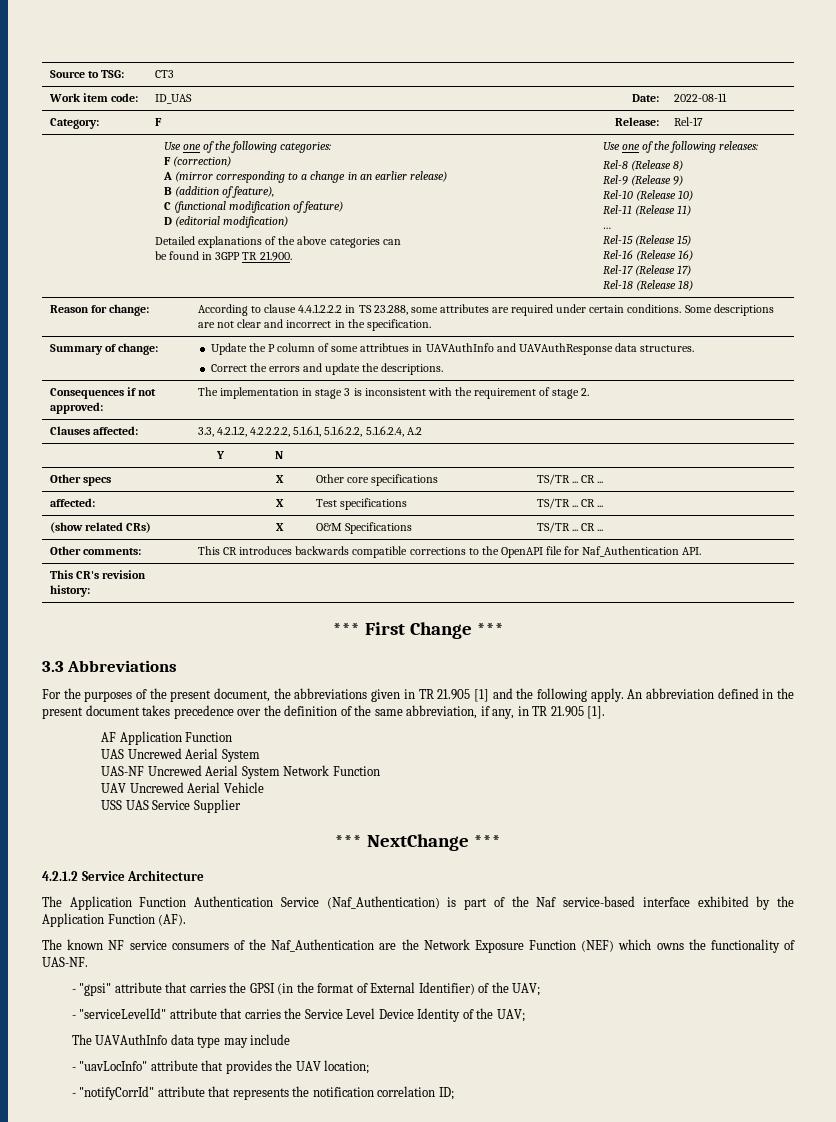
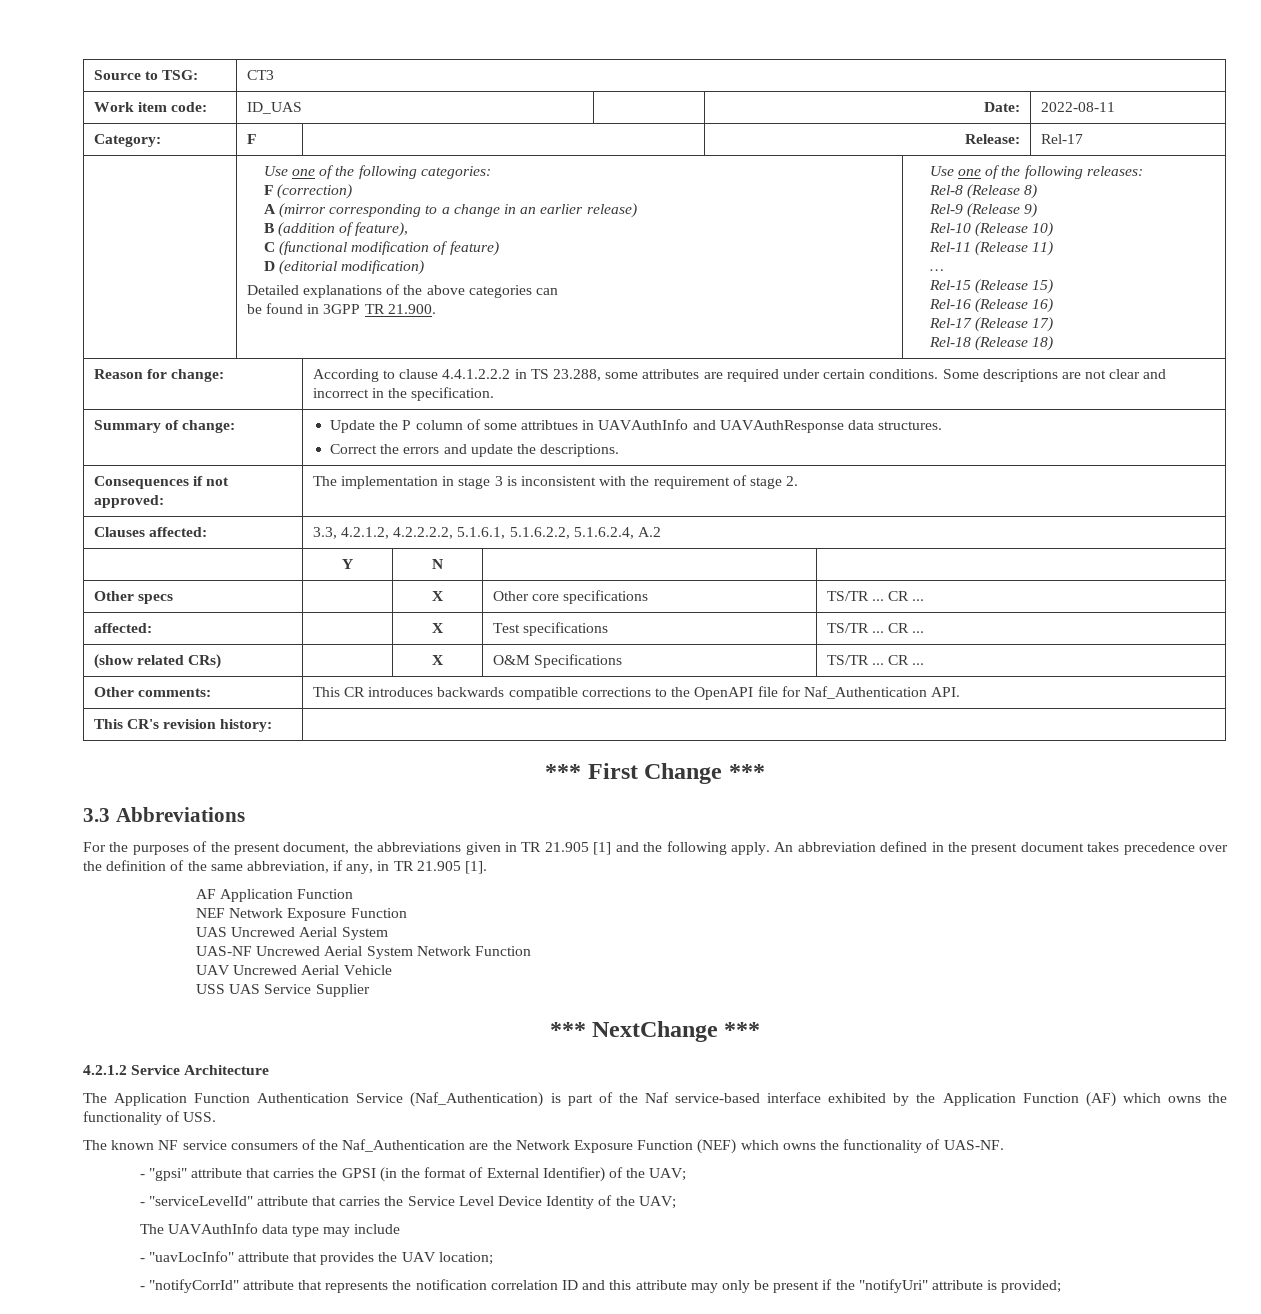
+ NEF Network Exposure Function
- The Application Function Authentication Service (Naf_Authentication) is part of the Naf service-based interface exhibited by the Application Function (AF).
+ The Application Function Authentication Service (Naf_Authentication) is part of the Naf service-based interface exhibited by the Application Function (AF) which owns the functionality of USS.
- - "notifyCorrId" attribute that represents the notification correlation ID;
+ - "notifyCorrId" attribute that represents the notification correlation ID and this attribute may only be present if the "notifyUri" attribute is provided;

